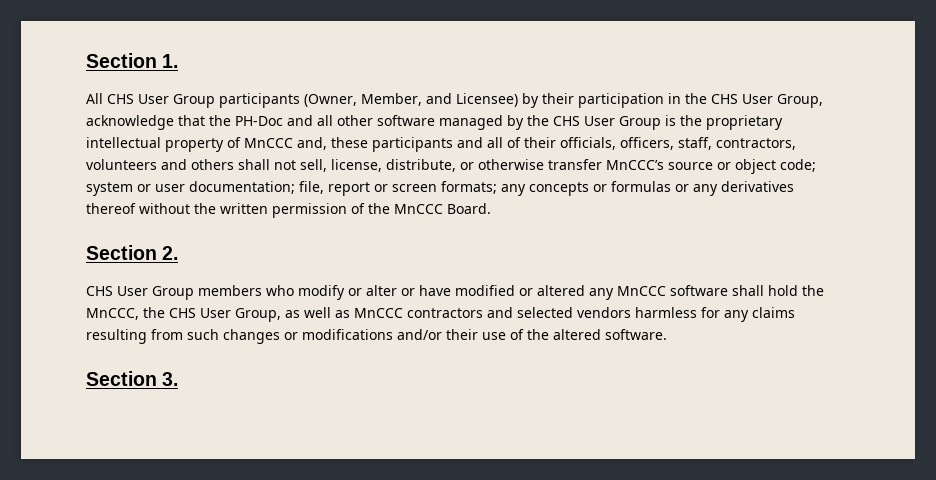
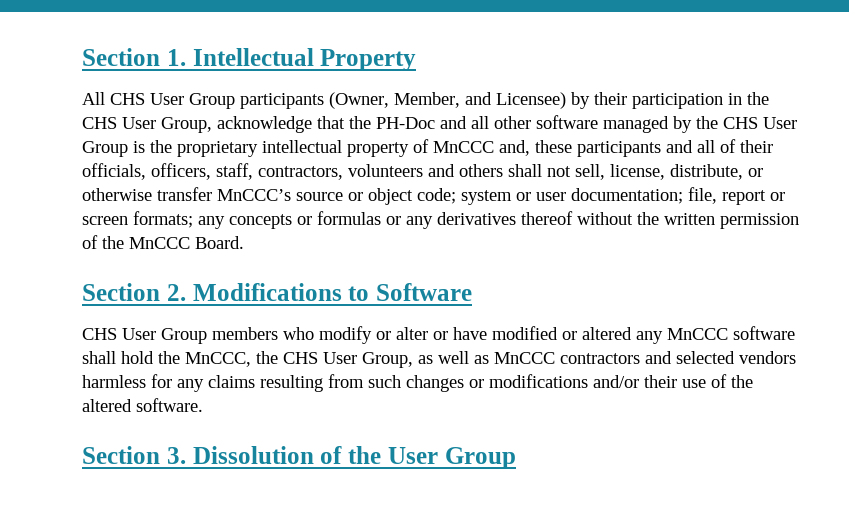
- Section 1.
+ Section 1. Intellectual Property
- Section 2.
+ Section 2. Modifications to Software
- Section 3.
+ Section 3. Dissolution of the User Group

